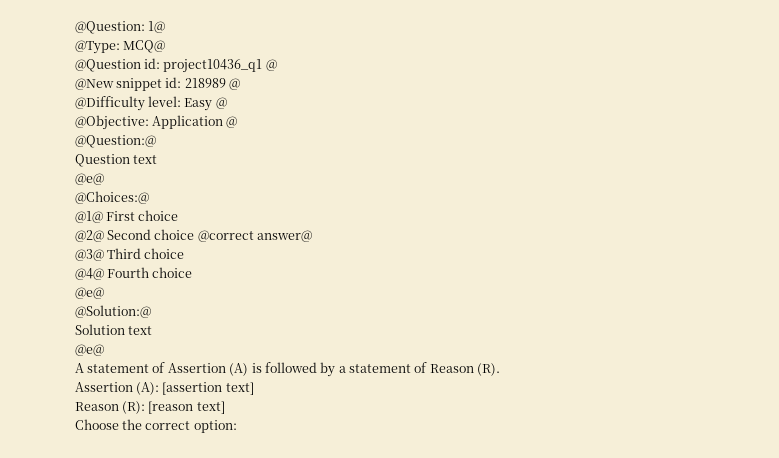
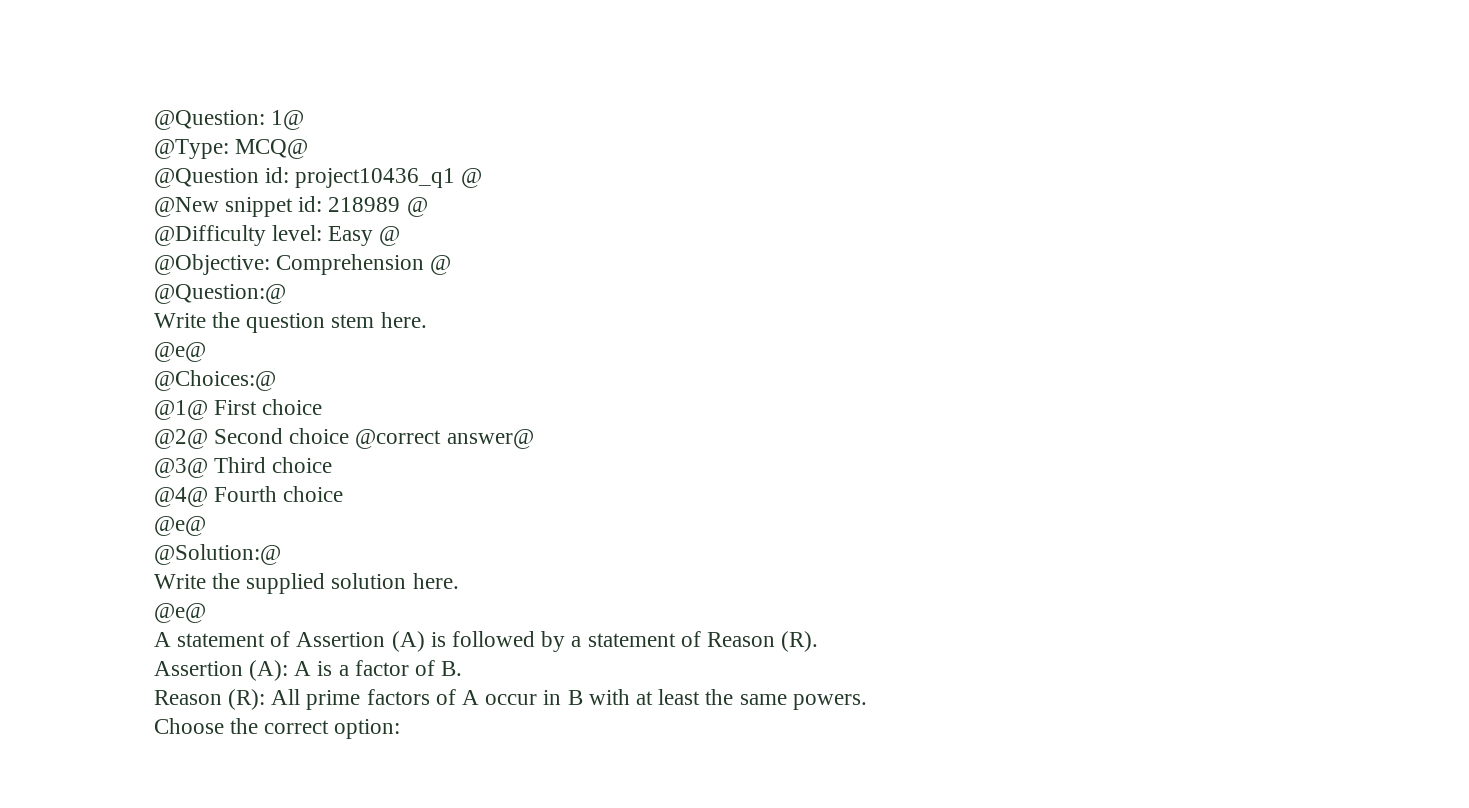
- @Objective: Application @
+ @Objective: Comprehension @
- Question text
+ Write the question stem here.
- Solution text
+ Write the supplied solution here.
- Assertion (A): [assertion text]
- Reason (R): [reason text]
+ Assertion (A): A is a factor of B.
+ Reason (R): All prime factors of A occur in B with at least the same powers.

